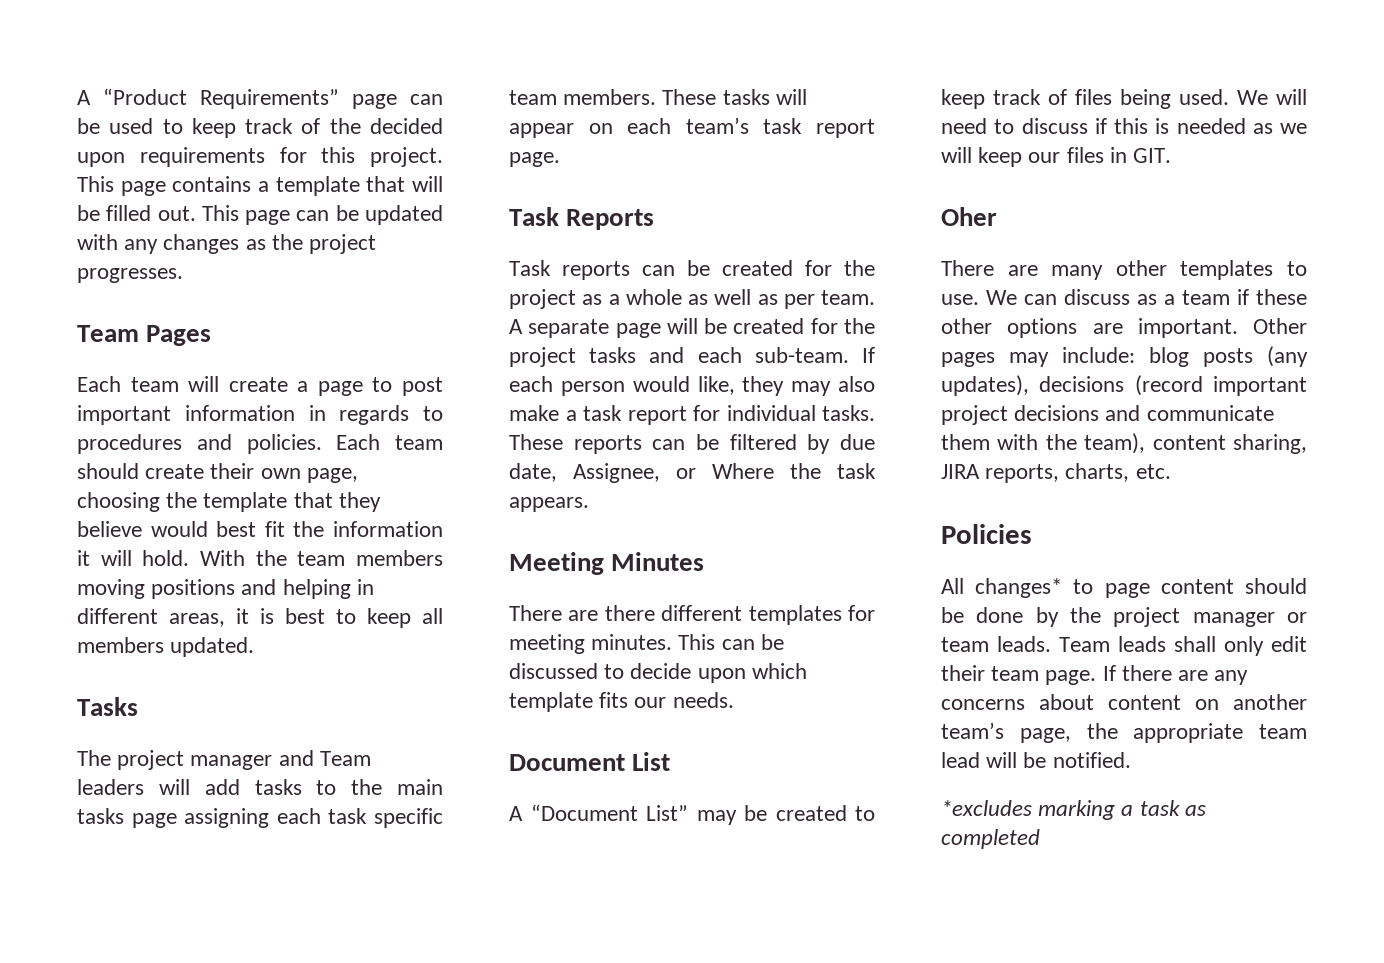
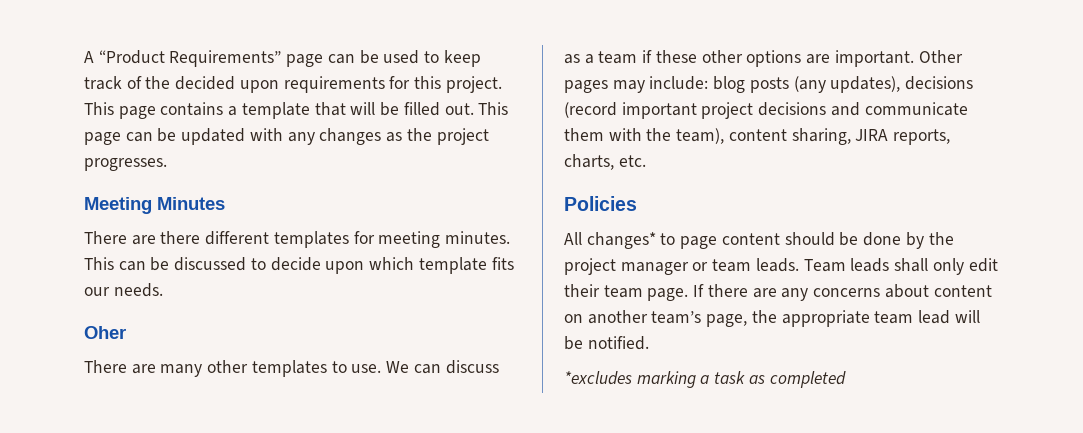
- Team Pages
- Each team will create a page to post important information in regards to procedures and policies. Each team should create their own page, choosing the template that they believe would best fit the information it will hold. With the team members moving positions and helping in different areas, it is best to keep all members updated.
- Tasks
- The project manager and Team leaders will add tasks to the main tasks page assigning each task specific team members. These tasks will appear on each team’s task report page.
- Task Reports
- Task reports can be created for the project as a whole as well as per team. A separate page will be created for the project tasks and each sub-team. If each person would like, they may also make a task report for individual tasks. These reports can be filtered by due date, Assignee, or Where the task appears.
- Document List
- A “Document List” may be created to keep track of files being used. We will need to discuss if this is needed as we will keep our files in GIT.

